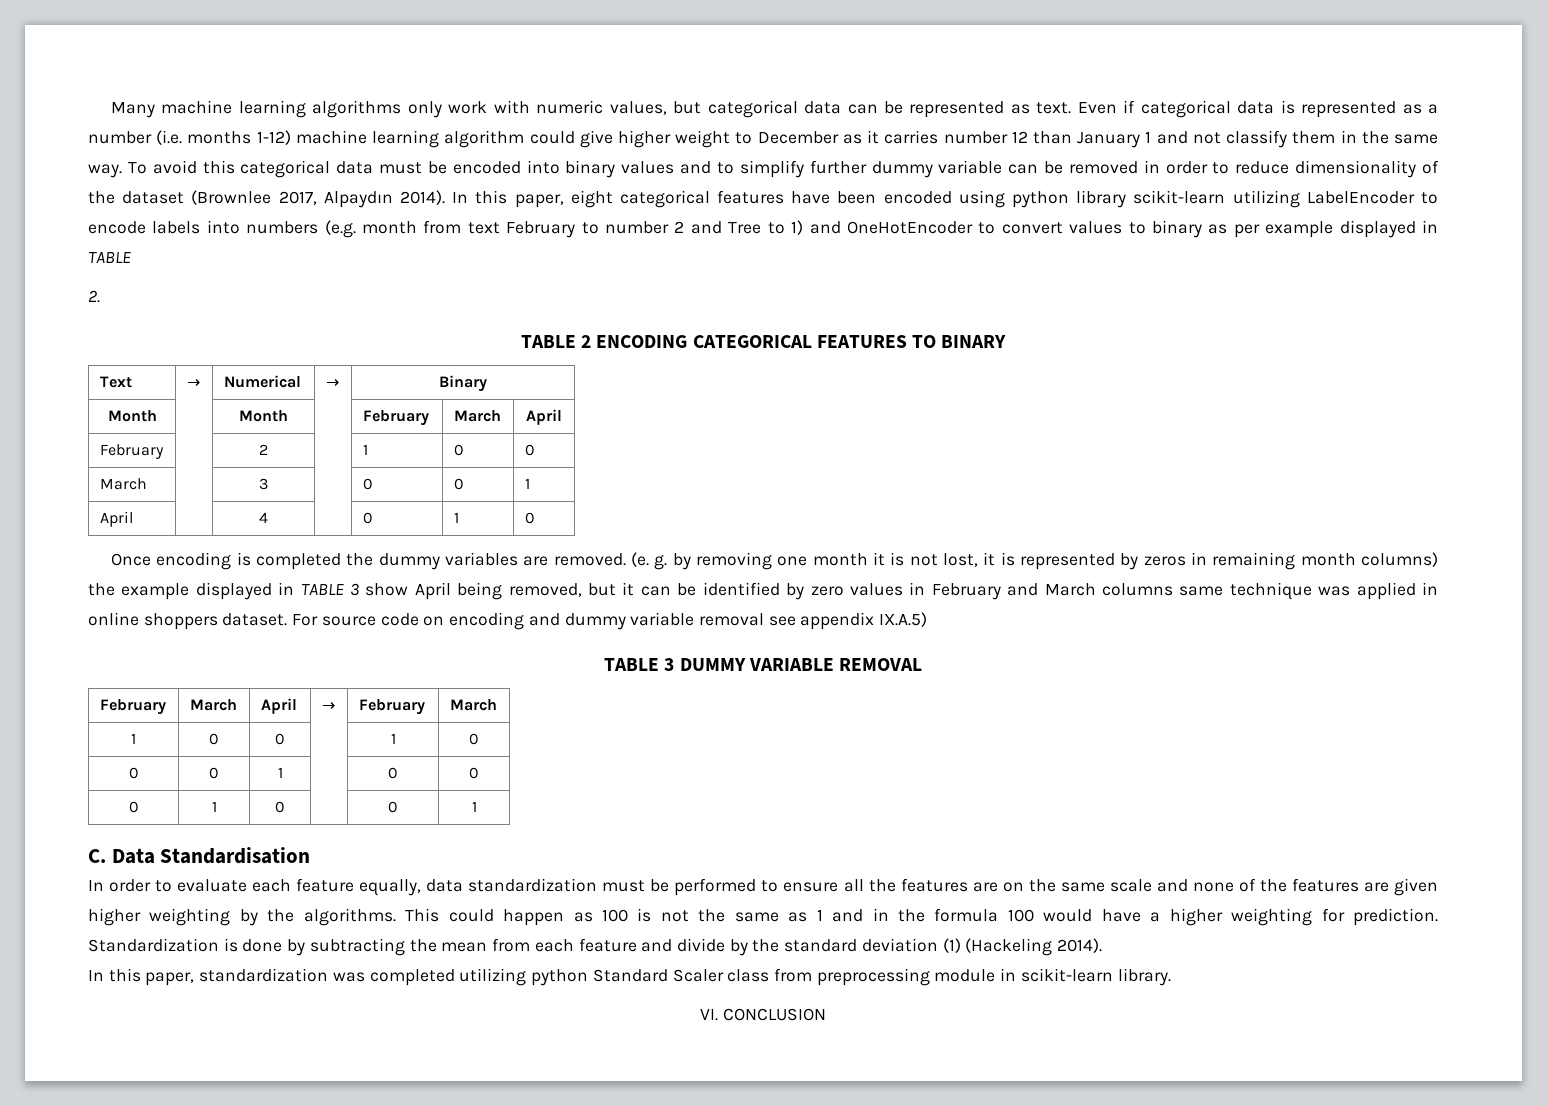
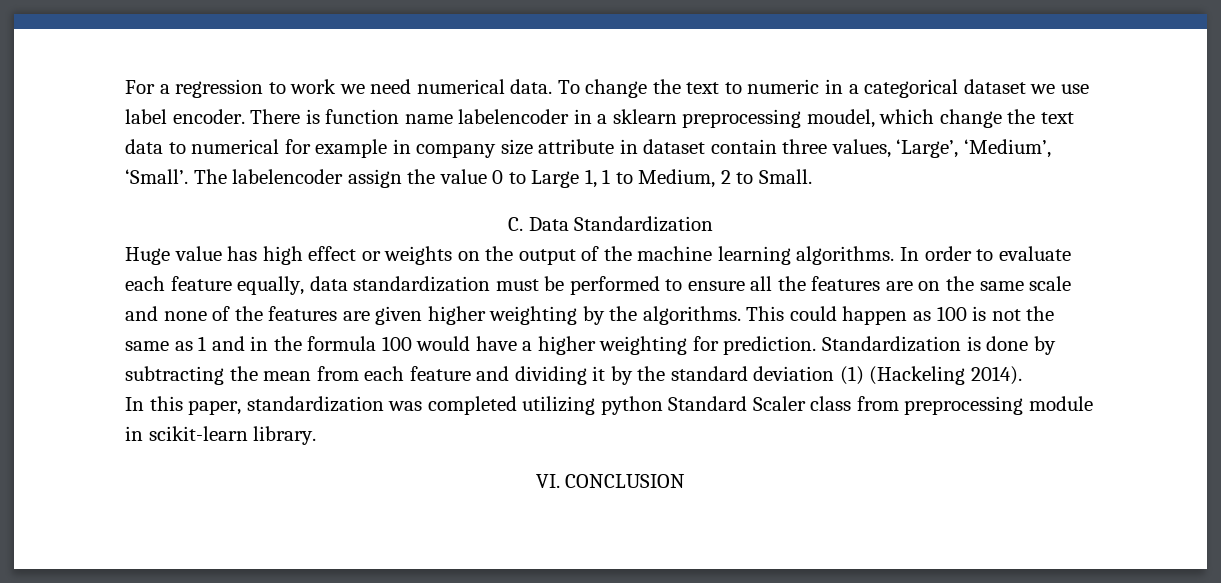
- Many machine learning algorithms only work with numeric values, but categorical data can be represented as text. Even if categorical data is represented as a number (i.e. months 1-12) machine learning algorithm could give higher weight to December as it carries number 12 than January 1 and not classify them in the same way. To avoid this categorical data must be encoded into binary values and to simplify further dummy variable can be removed in order to reduce dimensionality of the dataset (Brownlee 2017, Alpaydın 2014). In this paper, eight categorical features have been encoded using python library scikit-learn utilizing LabelEncoder to encode labels into numbers (e.g. month from text February to number 2 and Tree to 1) and OneHotEncoder to convert values to binary as per example displayed in TABLE
- 2.
- TABLE 2 ENCODING CATEGORICAL FEATURES TO BINARY
- Text | → | Numerical | → | Binary
- Month | | Month | | February | March | April
- February | | 2 | | 1 | 0 | 0
- March | | 3 | | 0 | 0 | 1
- April | | 4 | | 0 | 1 | 0
- Once encoding is completed the dummy variables are removed. (e. g. by removing one month it is not lost, it is represented by zeros in remaining month columns) the example displayed in TABLE 3 show April being removed, but it can be identified by zero values in February and March columns same technique was applied in online shoppers dataset. For source code on encoding and dummy variable removal see appendix IX.A.5)
- TABLE 3 DUMMY VARIABLE REMOVAL
- February | March | April | → | February | March
- 1 | 0 | 0 | | 1 | 0
- 0 | 0 | 1 | | 0 | 0
- 0 | 1 | 0 | | 0 | 1
- C. Data Standardisation
- In order to evaluate each feature equally, data standardization must be performed to ensure all the features are on the same scale and none of the features are given higher weighting by the algorithms.
+ For a regression to work we need numerical data. To change the text to numeric in a categorical dataset we use label encoder. There is function name labelencoder in a sklearn preprocessing moudel, which change the text data to numerical for example in company size attribute in dataset contain three values, ‘Large’, ‘Medium’, ‘Small’. The labelencoder assign the value 0 to Large 1, 1 to Medium, 2 to Small.
+ C. Data Standardization
+ Huge value has high effect or weights on the output of the machine learning algorithms. In order to evaluate each feature equally, data standardization must be performed to ensure all the features are on the same scale and none of the features are given higher weighting by the algorithms.
- Standardization is done by subtracting the mean from each feature and divide by the standard deviation (1) (Hackeling 2014).
+ Standardization is done by subtracting the mean from each feature and dividing it by the standard deviation (1) (Hackeling 2014).

